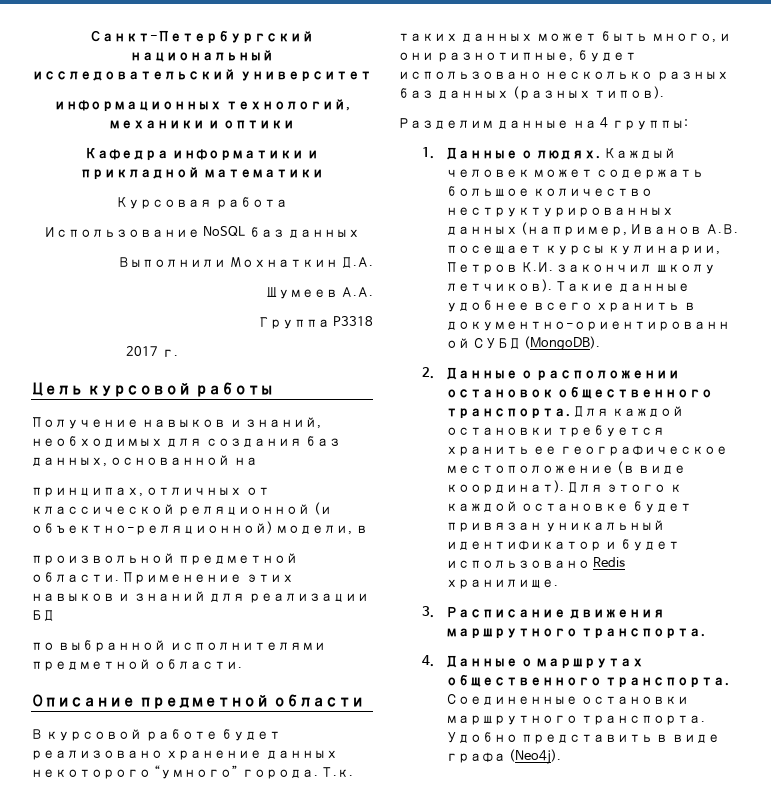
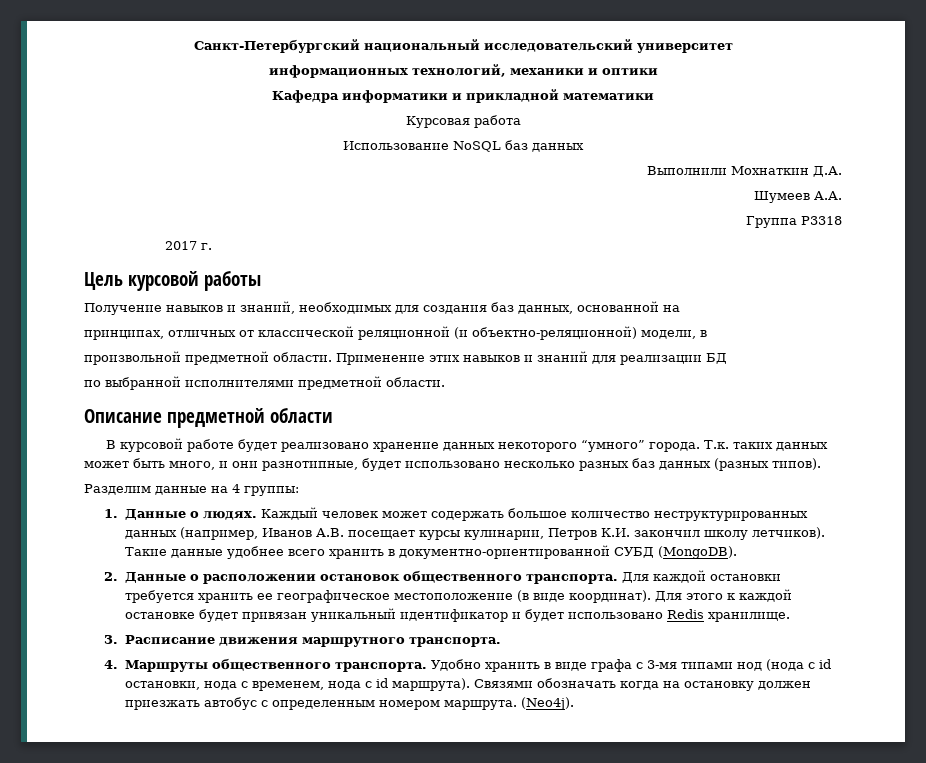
- 4. Данные о маршрутах общественного транспорта. Соединенные остановки маршрутного транспорта. Удобно представить в виде графа (Neo4j).
+ 4. Маршруты общественного транспорта. Удобно хранить в виде графа с 3-мя типами нод (нода с id остановки, нода с временем, нода с id маршрута). Связями обозначать когда на остановку должен приезжать автобус с определенным номером маршрута. (Neo4j).

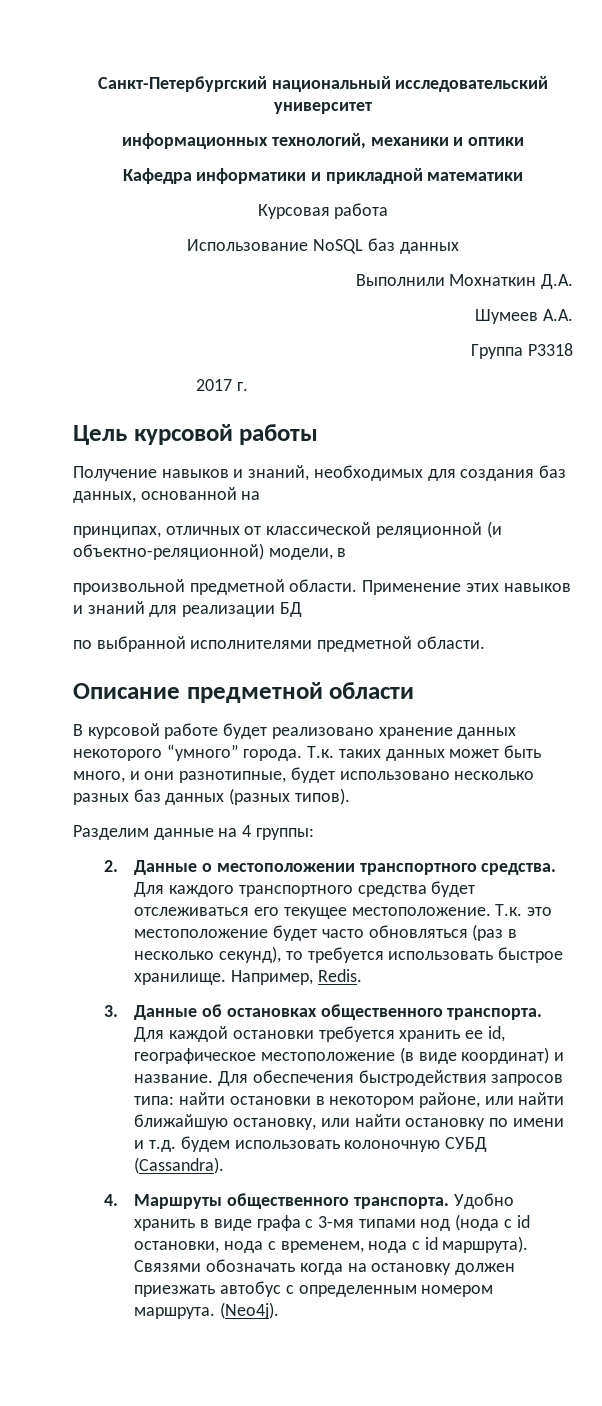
- 1. Данные о людях. Каждый человек может содержать большое количество неструктурированных данных (например, Иванов А.В. посещает курсы кулинарии, Петров К.И. закончил школу летчиков). Такие данные удобнее всего хранить в документно-ориентированной СУБД (MongoDB).
- 2. Данные о расположении остановок общественного транспорта.
+ 2. Данные о местоположении транспортного средства. Для каждого транспортного средства будет отслеживаться его текущее местоположение. Т.к. это местоположение будет часто обновляться (раз в несколько секунд), то требуется использовать быстрое хранилище. Например, Redis.
+ 3. Данные об остановках общественного транспорта.
- Для каждой остановки требуется хранить ее географическое местоположение (в виде координат). Для этого к каждой остановке будет привязан уникальный идентификатор и будет использовано Redis хранилище.
- 3. Расписание движения маршрутного транспорта.
+ Для каждой остановки требуется хранить ее id, географическое местоположение (в виде координат) и название. Для обеспечения быстродействия запросов типа: найти остановки в некотором районе, или найти ближайшую остановку, или найти остановку по имени и т.д. будем использовать колоночную СУБД (Сassandra).

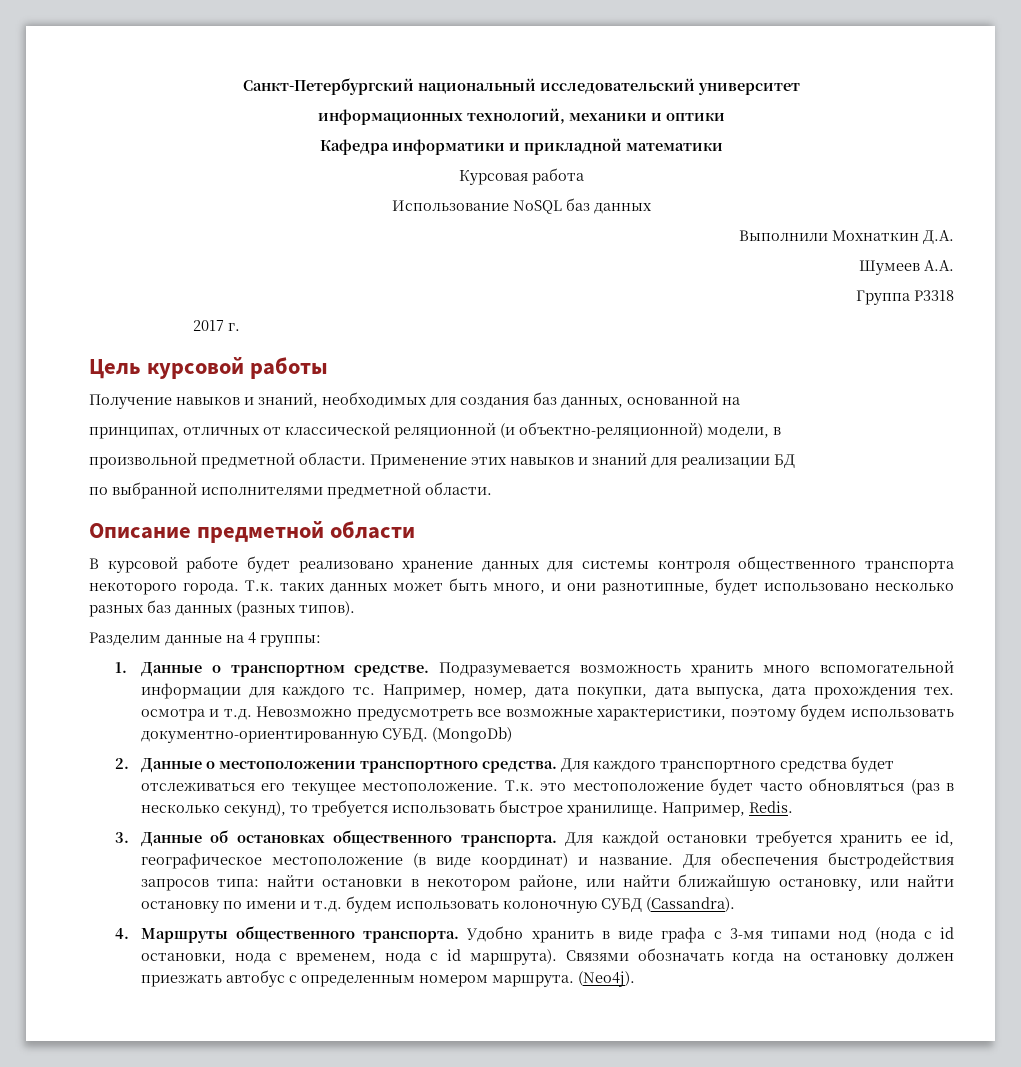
- В курсовой работе будет реализовано хранение данных некоторого “умного” города.
+ В курсовой работе будет реализовано хранение данных для системы контроля общественного транспорта некоторого города.
+ 1. Данные о транспортном средстве. Подразумевается возможность хранить много вспомогательной информации для каждого тс. Например, номер, дата покупки, дата выпуска, дата прохождения тех. осмотра и т.д. Невозможно предусмотреть все возможные характеристики, поэтому будем использовать документно-ориентированную СУБД. (MongoDb)

